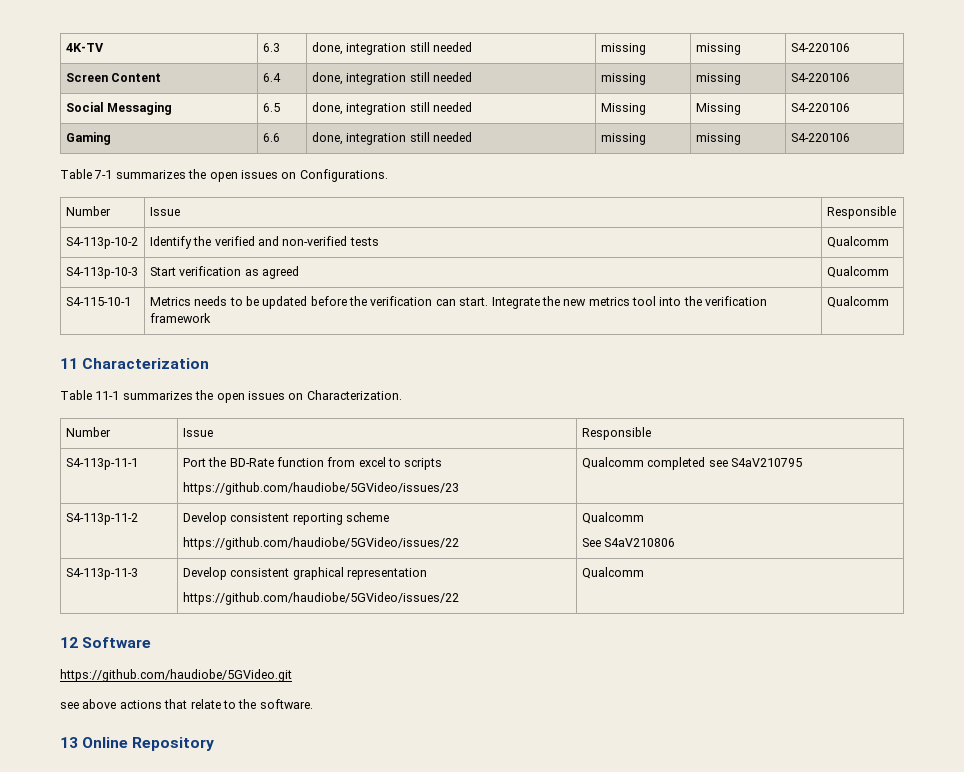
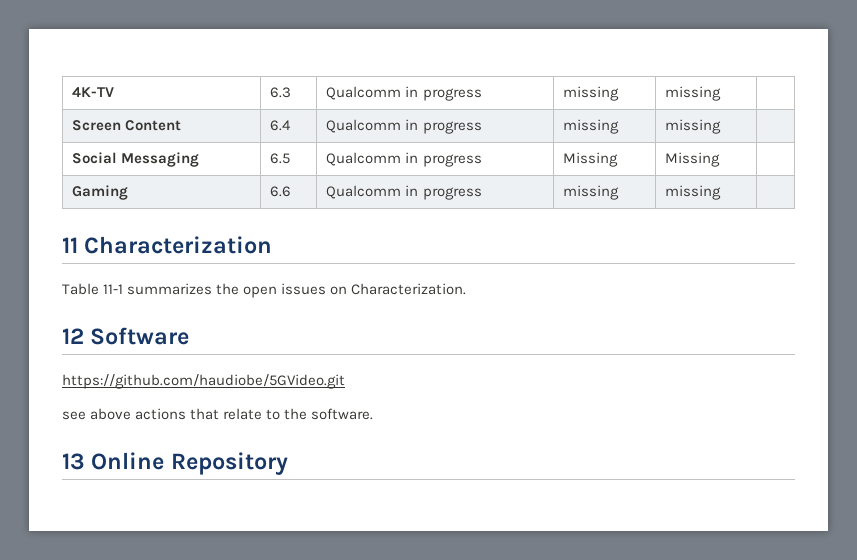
- 4K-TV | 6.3 | done, integration still needed | missing | missing | S4-220106
+ 4K-TV | 6.3 | Qualcomm in progress | missing | missing |
- Screen Content | 6.4 | done, integration still needed | missing | missing | S4-220106
+ Screen Content | 6.4 | Qualcomm in progress | missing | missing |
- Social Messaging | 6.5 | done, integration still needed | Missing | Missing | S4-220106
+ Social Messaging | 6.5 | Qualcomm in progress | Missing | Missing |
- Gaming | 6.6 | done, integration still needed | missing | missing | S4-220106
- Table 7-1 summarizes the open issues on Configurations.
- Number | Issue | Responsible
- S4-113p-10-2 | Identify the verified and non-verified tests | Qualcomm
- S4-113p-10-3 | Start verification as agreed | Qualcomm
- S4-115-10-1 | Metrics needs to be updated before the verification can start. Integrate the new metrics tool into the verification framework | Qualcomm
+ Gaming | 6.6 | Qualcomm in progress | missing | missing |
  Table 11-1 summarizes the open issues on Characterization.
- Number | Issue | Responsible
- S4-113p-11-1 | Port the BD-Rate function from excel to scripts
- https://github.com/haudiobe/5GVideo/issues/23 | Qualcomm completed see S4aV210795
- S4-113p-11-2 | Develop consistent reporting scheme
- https://github.com/haudiobe/5GVideo/issues/22 | Qualcomm
- See S4aV210806
- S4-113p-11-3 | Develop consistent graphical representation
- https://github.com/haudiobe/5GVideo/issues/22 | Qualcomm

